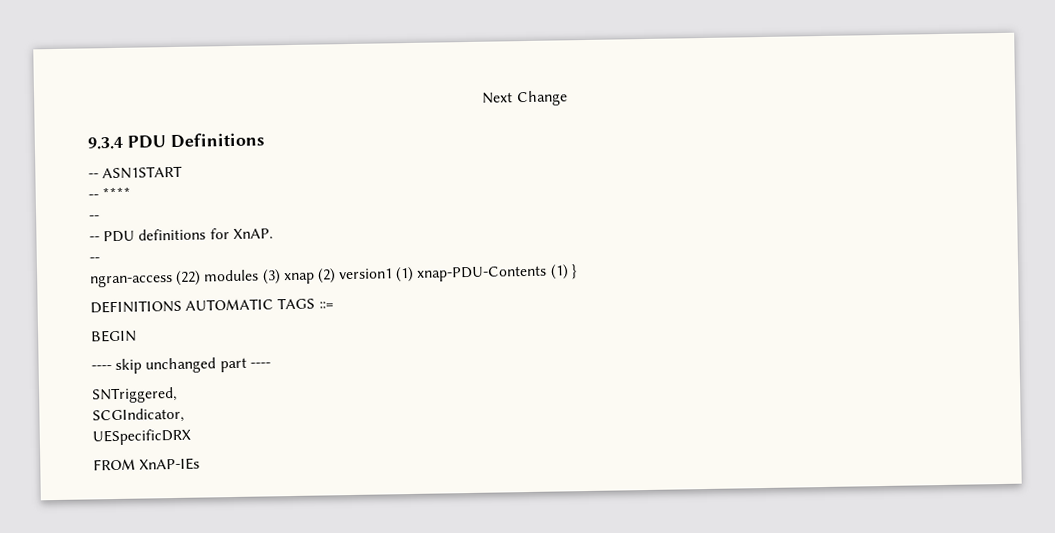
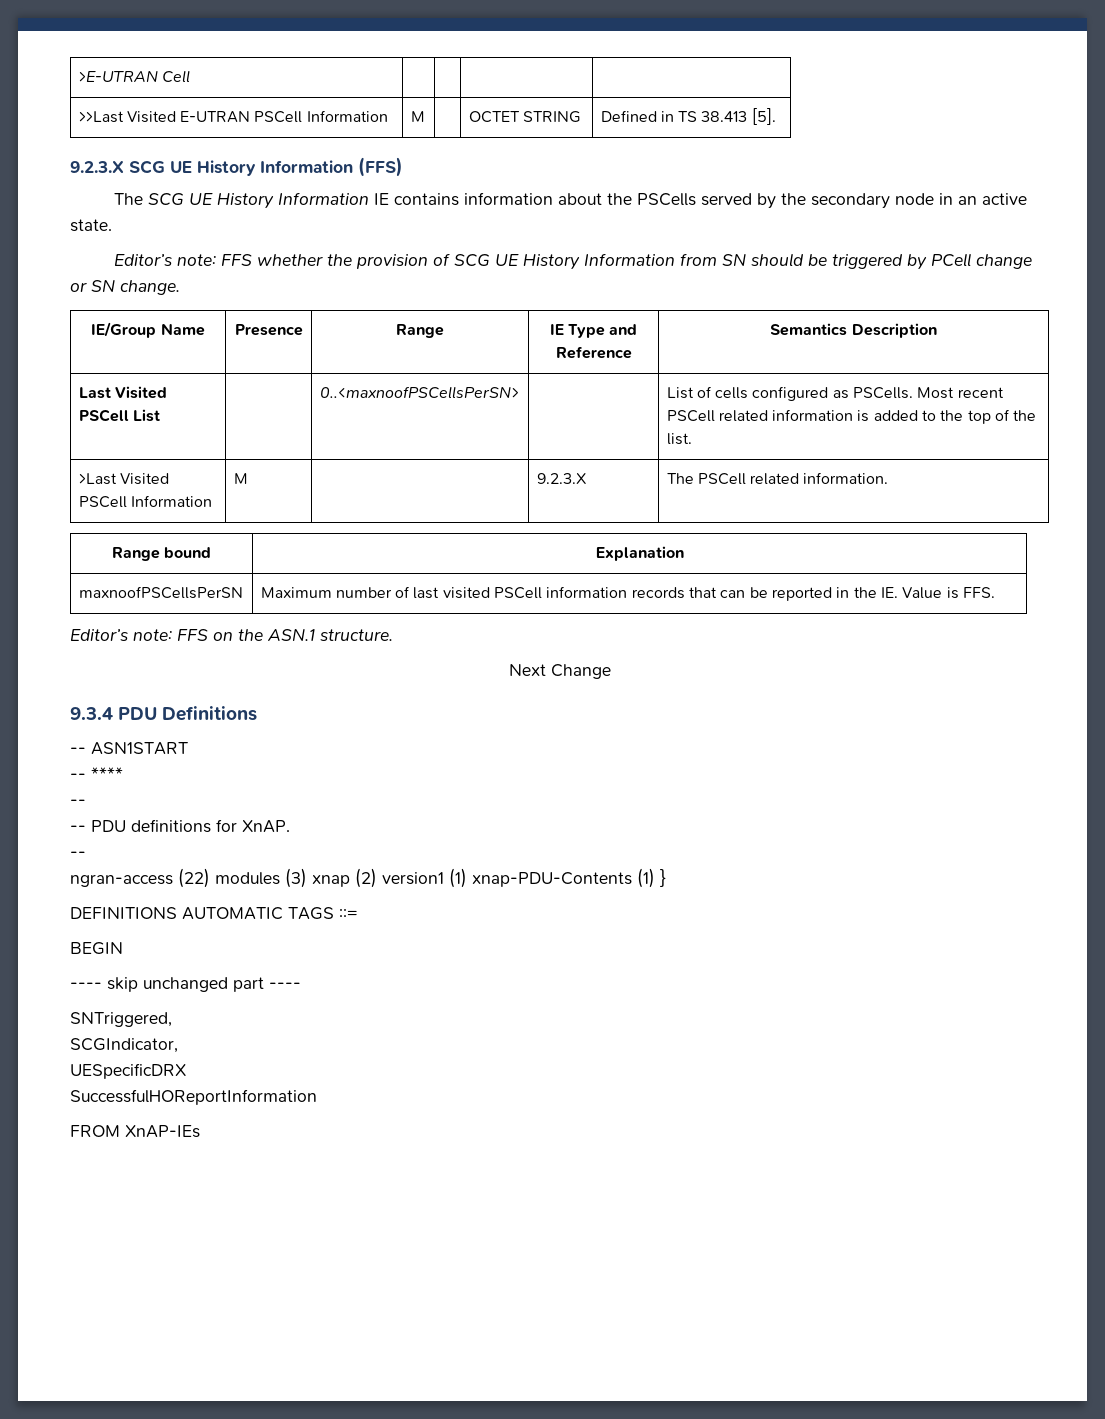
+ >E-UTRAN Cell | | | |
+ >>Last Visited E-UTRAN PSCell Information | M | | OCTET STRING | Defined in TS 38.413 [5].
+ 9.2.3.X SCG UE History Information (FFS)
+ The SCG UE History Information IE contains information about the PSCells served by the secondary node in an active state.
+ Editor’s note: FFS whether the provision of SCG UE History Information from SN should be triggered by PCell change or SN change.
+ IE/Group Name | Presence | Range | IE Type and Reference | Semantics Description
+ Last Visited PSCell List | | 0..<maxnoofPSCellsPerSN> | | List of cells configured as PSCells. Most recent PSCell related information is added to the top of the list.
+ >Last Visited PSCell Information | M | | 9.2.3.X | The PSCell related information.
+ Range bound | Explanation
+ maxnoofPSCellsPerSN | Maximum number of last visited PSCell information records that can be reported in the IE. Value is FFS.
+ Editor’s note: FFS on the ASN.1 structure.
+ SuccessfulHOReportInformation

